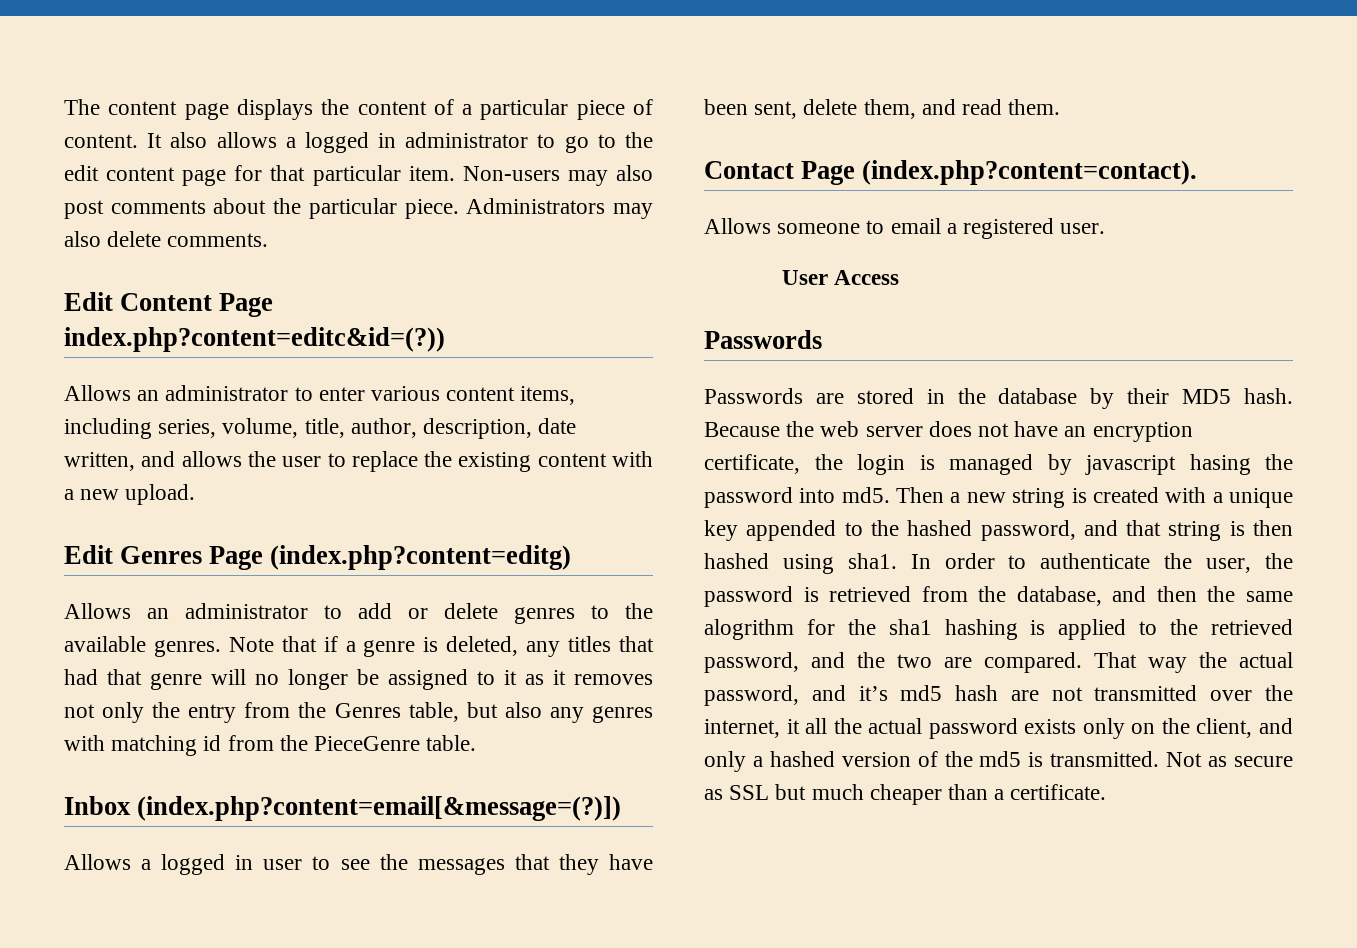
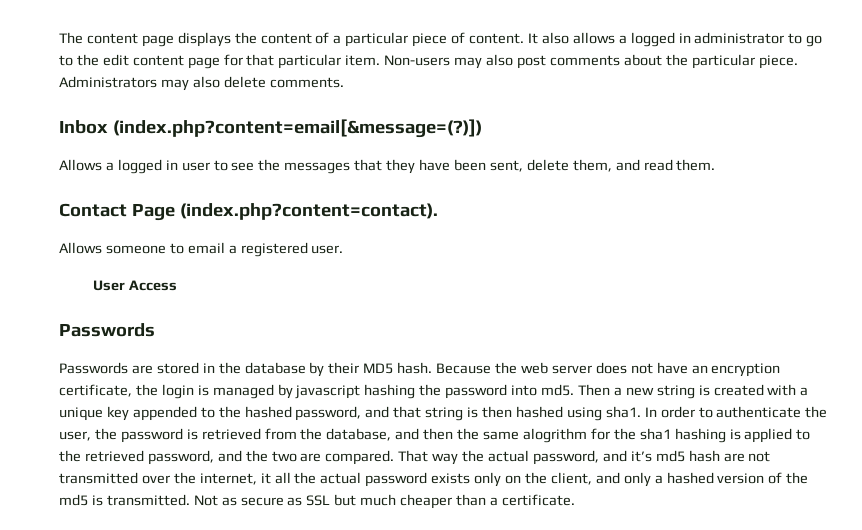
- Edit Content Page index.php?content=editc&id=(?))
- Allows an administrator to enter various content items, including series, volume, title, author, description, date written, and allows the user to replace the existing content with a new upload.
- Edit Genres Page (index.php?content=editg)
- Allows an administrator to add or delete genres to the available genres. Note that if a genre is deleted, any titles that had that genre will no longer be assigned to it as it removes not only the entry from the Genres table, but also any genres with matching id from the PieceGenre table.
- Because the web server does not have an encryption certificate, the login is managed by javascript hasing the password into md5.
+ Because the web server does not have an encryption certificate, the login is managed by javascript hashing the password into md5.

